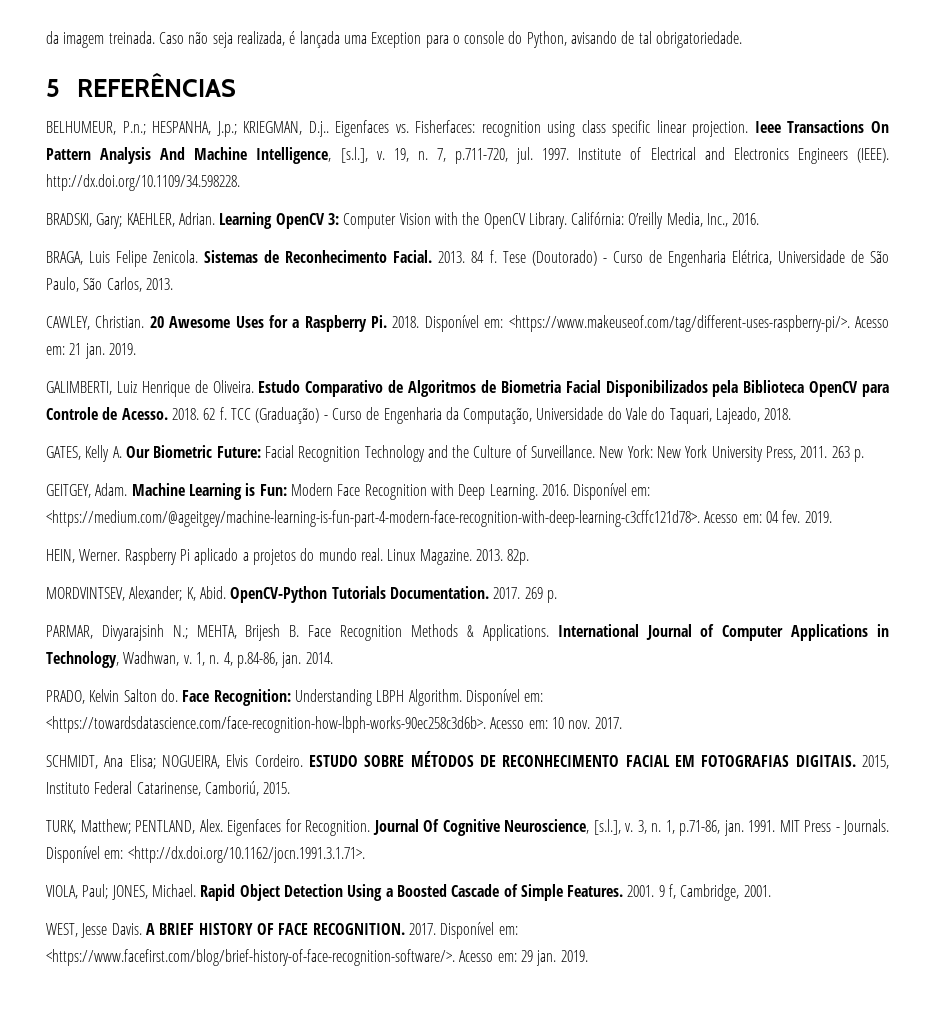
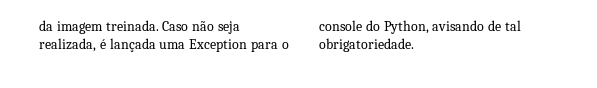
- 5 REFERÊNCIAS
- BELHUMEUR, P.n.; HESPANHA, J.p.; KRIEGMAN, D.j.. Eigenfaces vs. Fisherfaces: recognition using class specific linear projection. Ieee Transactions On Pattern Analysis And Machine Intelligence, [s.l.], v. 19, n. 7, p.711-720, jul. 1997. Institute of Electrical and Electronics Engineers (IEEE). http://dx.doi.org/10.1109/34.598228.
- BRADSKI, Gary; KAEHLER, Adrian. Learning OpenCV 3: Computer Vision with the OpenCV Library. Califórnia: O’reilly Media, Inc., 2016.
- BRAGA, Luis Felipe Zenicola. Sistemas de Reconhecimento Facial. 2013. 84 f. Tese (Doutorado) - Curso de Engenharia Elétrica, Universidade de São Paulo, São Carlos, 2013.
- CAWLEY, Christian. 20 Awesome Uses for a Raspberry Pi. 2018. Disponível em: <https://www.makeuseof.com/tag/different-uses-raspberry-pi/>. Acesso em: 21 jan. 2019.
- GALIMBERTI, Luiz Henrique de Oliveira. Estudo Comparativo de Algoritmos de Biometria Facial Disponibilizados pela Biblioteca OpenCV para Controle de Acesso. 2018. 62 f. TCC (Graduação) - Curso de Engenharia da Computação, Universidade do Vale do Taquari, Lajeado, 2018.
- GATES, Kelly A. Our Biometric Future: Facial Recognition Technology and the Culture of Surveillance. New York: New York University Press, 2011. 263 p.
- GEITGEY, Adam. Machine Learning is Fun: Modern Face Recognition with Deep Learning. 2016. Disponível em: <https://medium.com/@ageitgey/machine-learning-is-fun-part-4-modern-face-recognition-with-deep-learning-c3cffc121d78>. Acesso em: 04 fev. 2019.
- HEIN, Werner. Raspberry Pi aplicado a projetos do mundo real. Linux Magazine. 2013. 82p.
- MORDVINTSEV, Alexander; K, Abid. OpenCV-Python Tutorials Documentation. 2017. 269 p.
- PARMAR, Divyarajsinh N.; MEHTA, Brijesh B. Face Recognition Methods & Applications. International Journal of Computer Applications in Technology, Wadhwan, v. 1, n. 4, p.84-86, jan. 2014.
- PRADO, Kelvin Salton do. Face Recognition: Understanding LBPH Algorithm. Disponível em: <https://towardsdatascience.com/face-recognition-how-lbph-works-90ec258c3d6b>. Acesso em: 10 nov. 2017.
- SCHMIDT, Ana Elisa; NOGUEIRA, Elvis Cordeiro. ESTUDO SOBRE MÉTODOS DE RECONHECIMENTO FACIAL EM FOTOGRAFIAS DIGITAIS. 2015, Instituto Federal Catarinense, Camboriú, 2015.
- TURK, Matthew; PENTLAND, Alex. Eigenfaces for Recognition. Journal Of Cognitive Neuroscience, [s.l.], v. 3, n. 1, p.71-86, jan. 1991. MIT Press - Journals. Disponível em: <http://dx.doi.org/10.1162/jocn.1991.3.1.71>.
- VIOLA, Paul; JONES, Michael. Rapid Object Detection Using a Boosted Cascade of Simple Features. 2001. 9 f, Cambridge, 2001.
- WEST, Jesse Davis. A BRIEF HISTORY OF FACE RECOGNITION. 2017. Disponível em: <https://www.facefirst.com/blog/brief-history-of-face-recognition-software/>. Acesso em: 29 jan. 2019.

